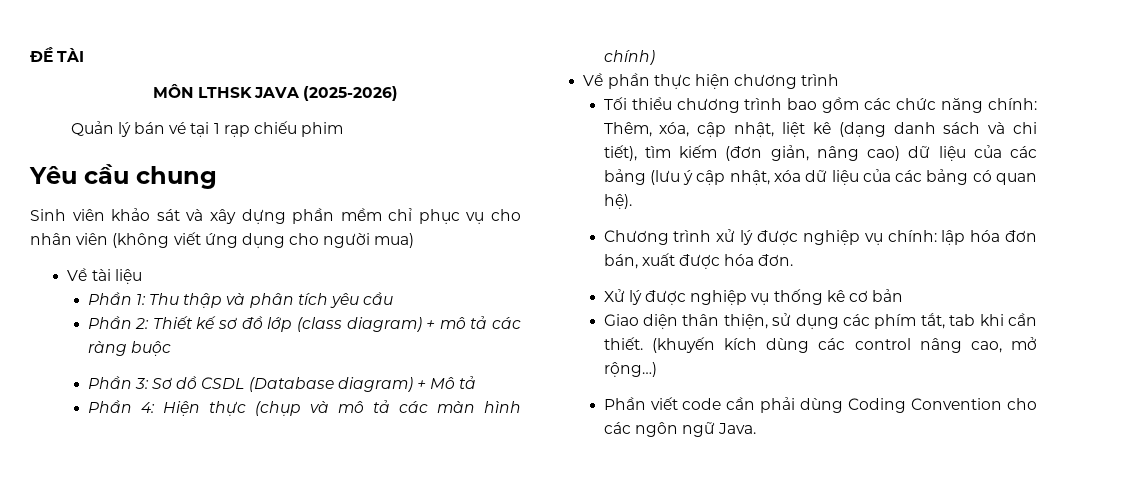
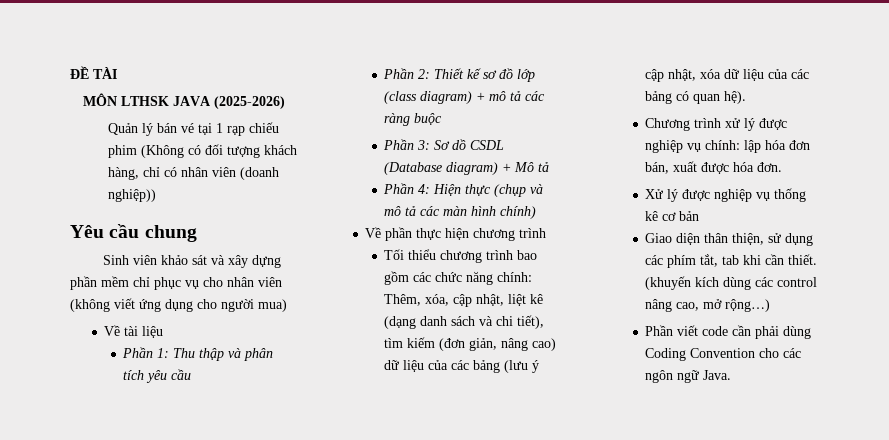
- Quản lý bán vé tại 1 rạp chiếu phim
+ Quản lý bán vé tại 1 rạp chiếu phim (Không có đối tượng khách hàng, chỉ có nhân viên (doanh nghiệp))

